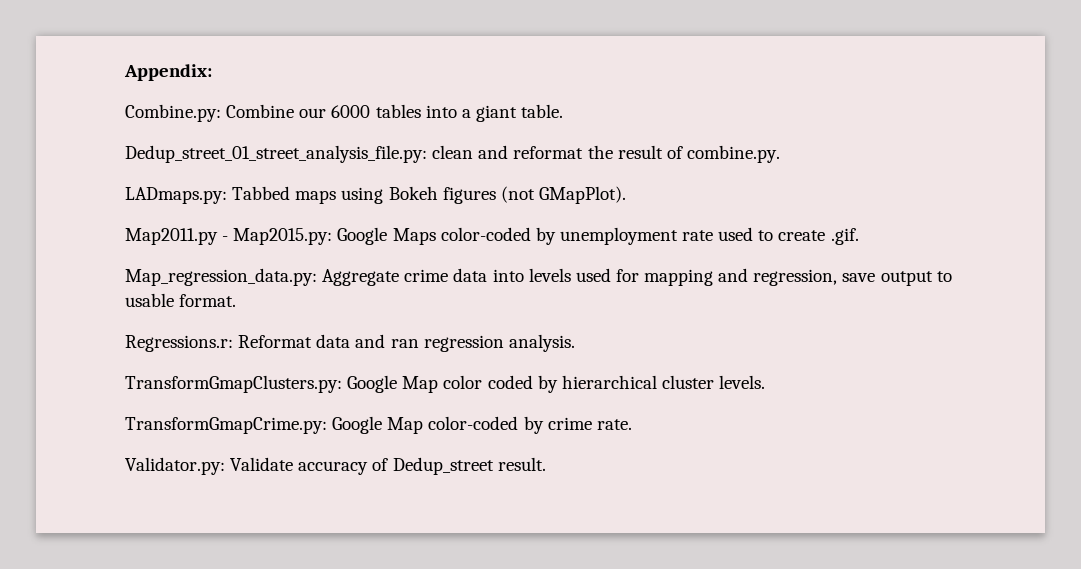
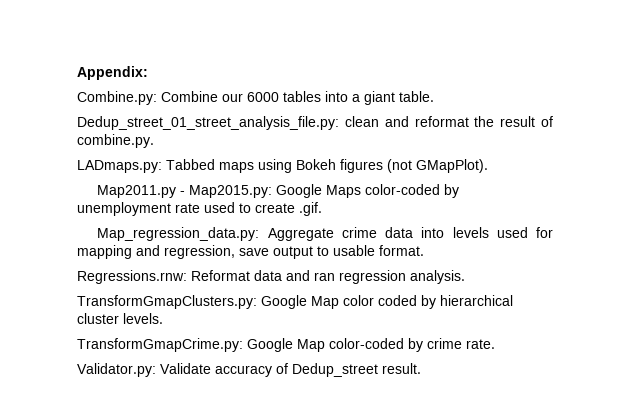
- Regressions.r: Reformat data and ran regression analysis.
+ Regressions.rnw: Reformat data and ran regression analysis.

